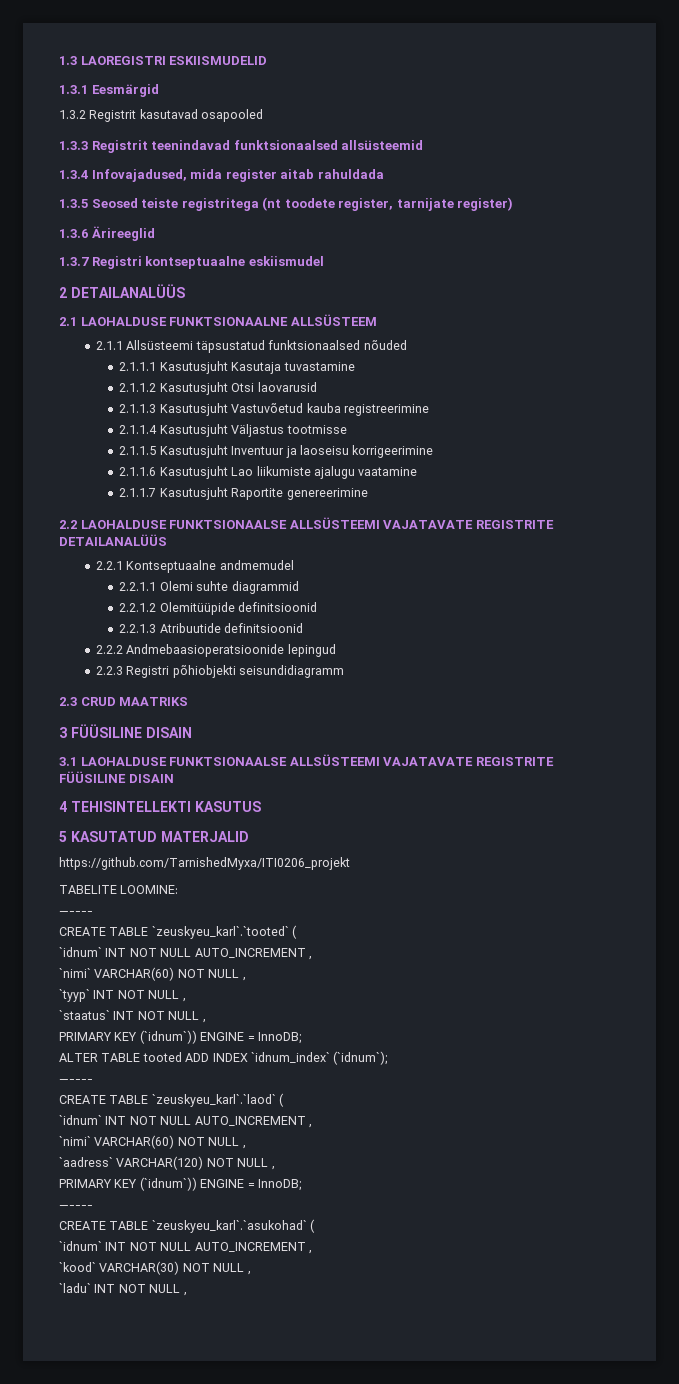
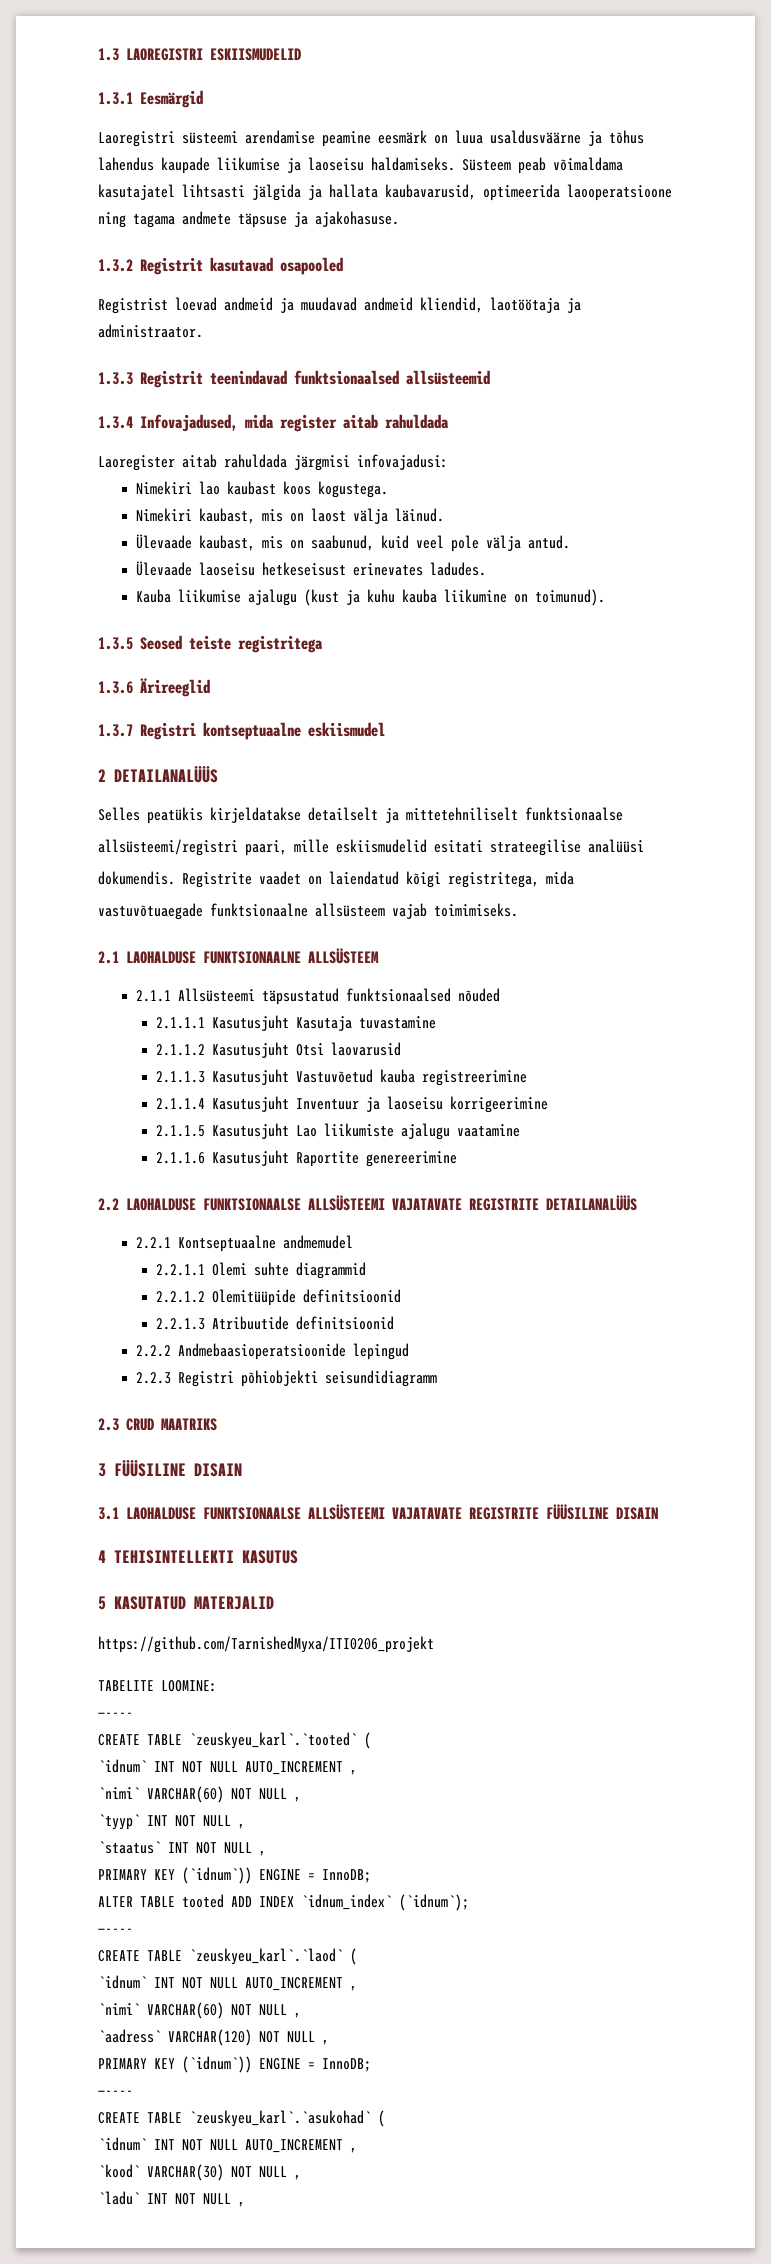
+ Laoregistri süsteemi arendamise peamine eesmärk on luua usaldusväärne ja tõhus lahendus kaupade liikumise ja laoseisu haldamiseks. Süsteem peab võimaldama kasutajatel lihtsasti jälgida ja hallata kaubavarusid, optimeerida laooperatsioone ning tagama andmete täpsuse ja ajakohasuse.
  1.3.2 Registrit kasutavad osapooled
+ Registrist loevad andmeid ja muudavad andmeid kliendid, laotöötaja ja administraator.
+ Laoregister aitab rahuldada järgmisi infovajadusi:
+ Nimekiri lao kaubast koos kogustega.
+ Nimekiri kaubast, mis on laost välja läinud.
+ Ülevaade kaubast, mis on saabunud, kuid veel pole välja antud.
+ Ülevaade laoseisu hetkeseisust erinevates ladudes.
+ Kauba liikumise ajalugu (kust ja kuhu kauba liikumine on toimunud).
- 1.3.5 Seosed teiste registritega (nt toodete register, tarnijate register)
+ 1.3.5 Seosed teiste registritega
+ Selles peatükis kirjeldatakse detailselt ja mittetehniliselt funktsionaalse
+ allsüsteemi/registri paari, mille eskiismudelid esitati strateegilise analüüsi
+ dokumendis. Registrite vaadet on laiendatud kõigi registritega, mida
+ vastuvõtuaegade funktsionaalne allsüsteem vajab toimimiseks.
- 2.1.1.4 Kasutusjuht Väljastus tootmisse
- 2.1.1.5 Kasutusjuht Inventuur ja laoseisu korrigeerimine
+ 2.1.1.4 Kasutusjuht Inventuur ja laoseisu korrigeerimine
- 2.1.1.6 Kasutusjuht Lao liikumiste ajalugu vaatamine
+ 2.1.1.5 Kasutusjuht Lao liikumiste ajalugu vaatamine
- 2.1.1.7 Kasutusjuht Raportite genereerimine
+ 2.1.1.6 Kasutusjuht Raportite genereerimine

